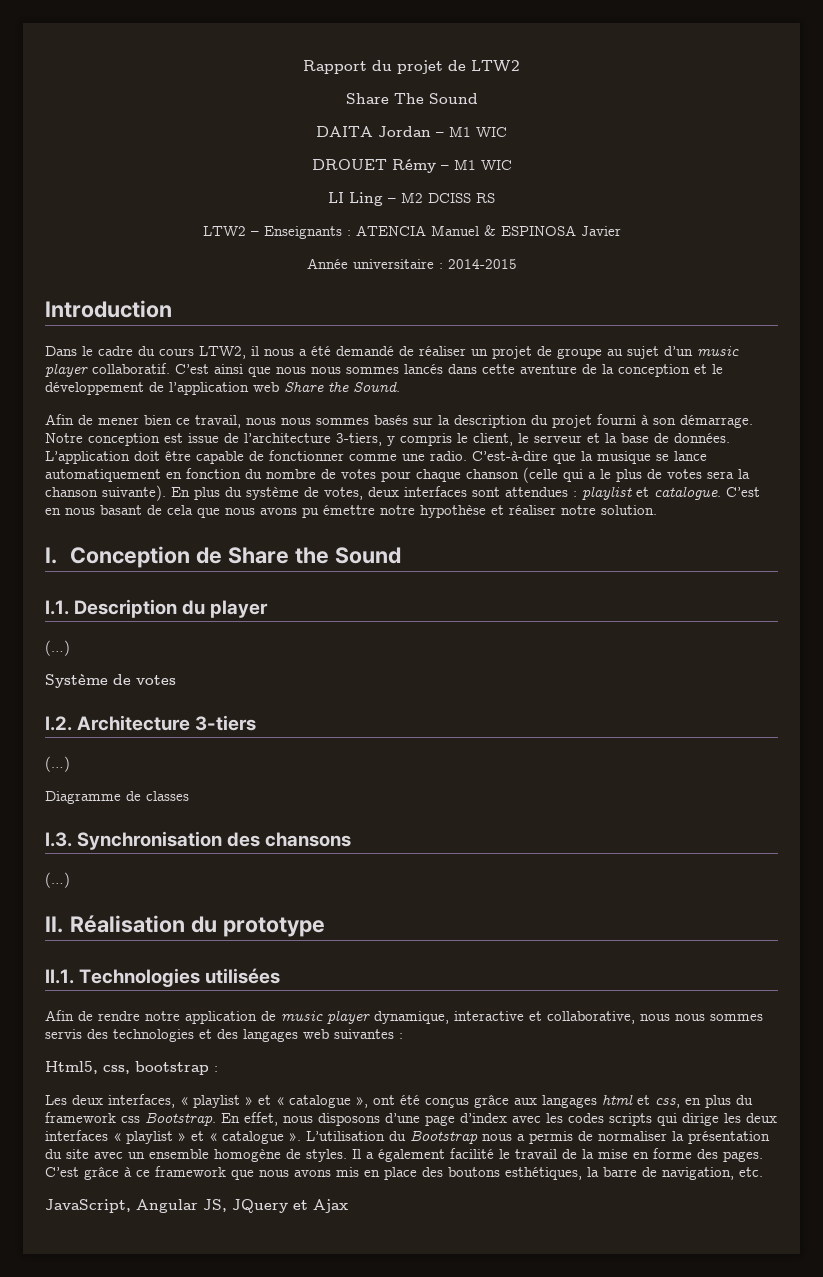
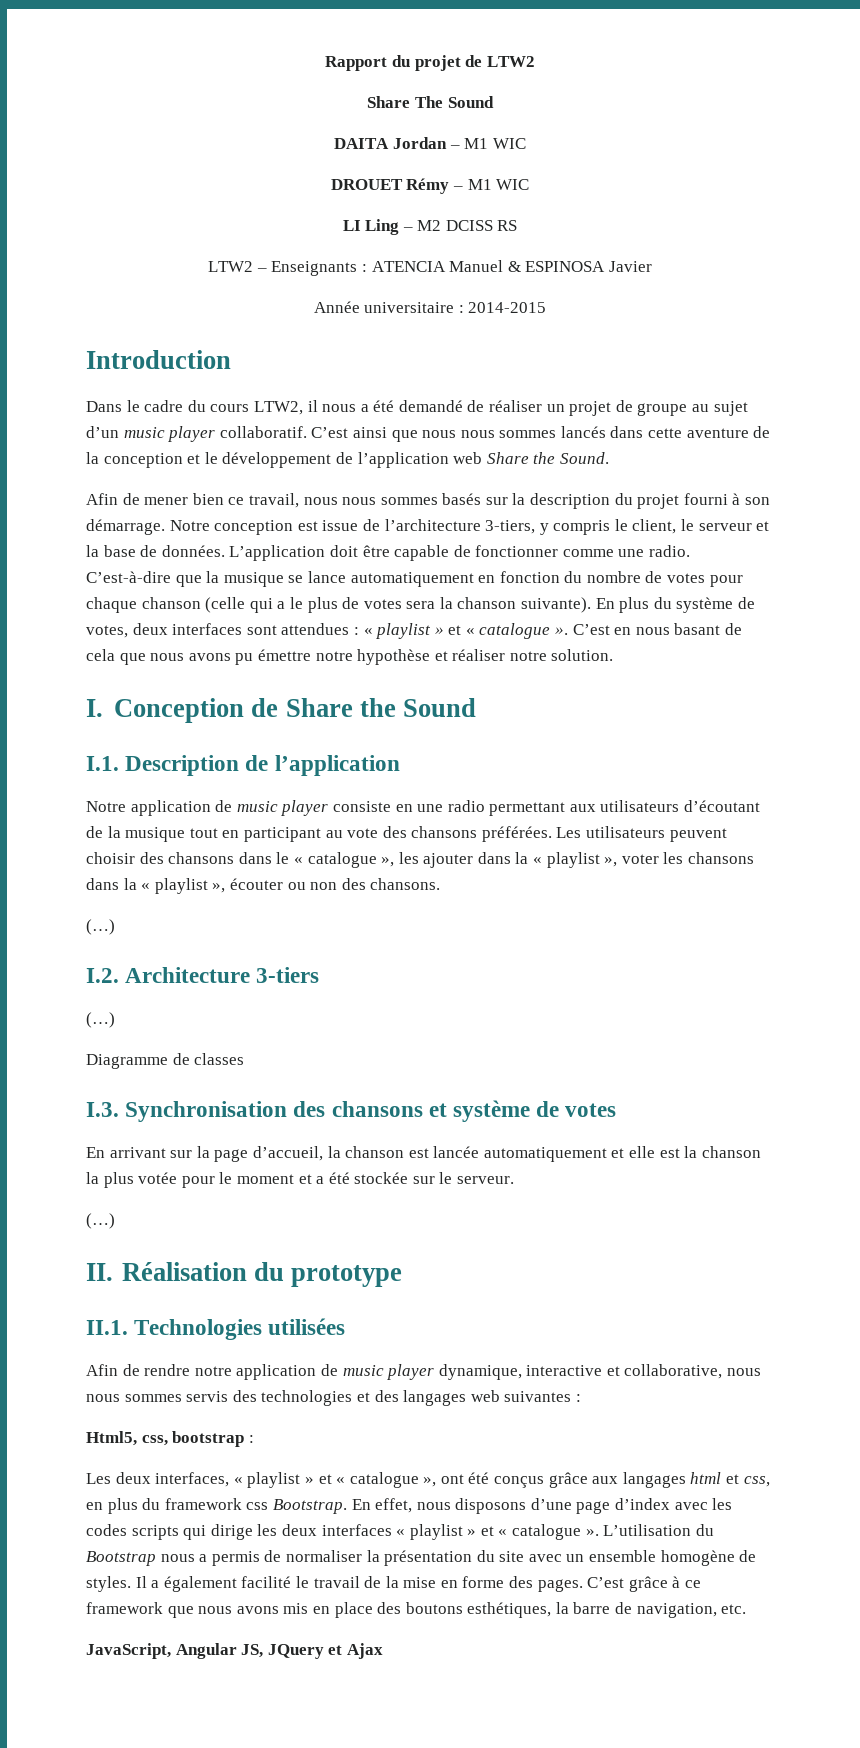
- En plus du système de votes, deux interfaces sont attendues : playlist et catalogue.
+ En plus du système de votes, deux interfaces sont attendues : « playlist » et « catalogue ».
- I.1. Description du player
+ I.1. Description de l’application
+ Notre application de music player consiste en une radio permettant aux utilisateurs d’écoutant de la musique tout en participant au vote des chansons préférées. Les utilisateurs peuvent choisir des chansons dans le « catalogue », les ajouter dans la « playlist », voter les chansons dans la « playlist », écouter ou non des chansons.
  (…)
- Système de votes
- I.3. Synchronisation des chansons
+ I.3. Synchronisation des chansons et système de votes
+ En arrivant sur la page d’accueil, la chanson est lancée automatiquement et elle est la chanson la plus votée pour le moment et a été stockée sur le serveur.

